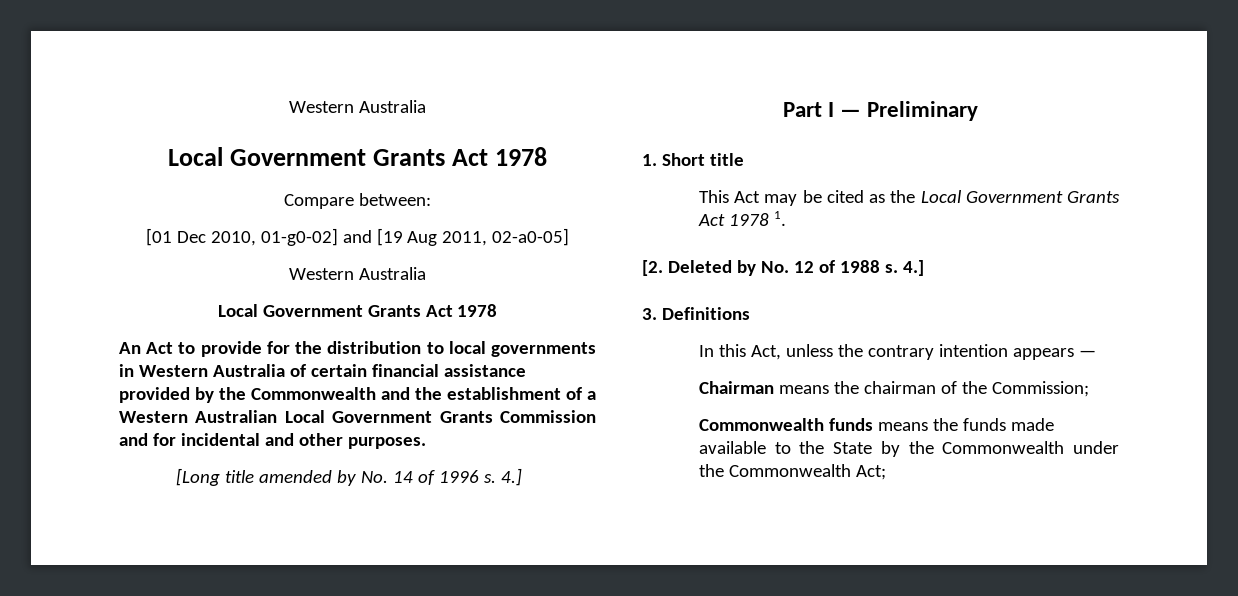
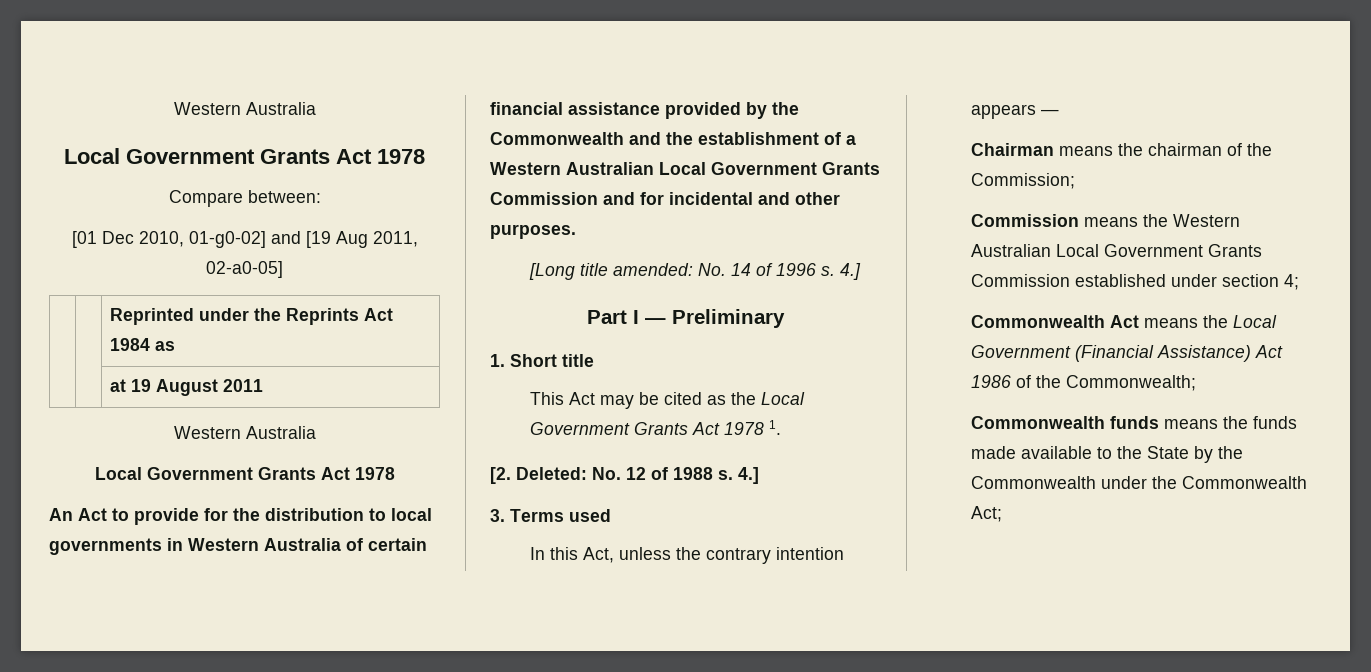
+ | | Reprinted under the Reprints Act 1984 as
+ | | at 19 August 2011
- [Long title amended by No. 14 of 1996 s.
+ [Long title amended: No. 14 of 1996 s.
- [2. Deleted by No. 12 of 1988 s.
+ [2. Deleted: No. 12 of 1988 s.
- 3. Definitions
+ 3. Terms used
+ Commission means the Western Australian Local Government Grants Commission established under section 4;
+ Commonwealth Act means the Local Government (Financial Assistance) Act 1986 of the Commonwealth;

